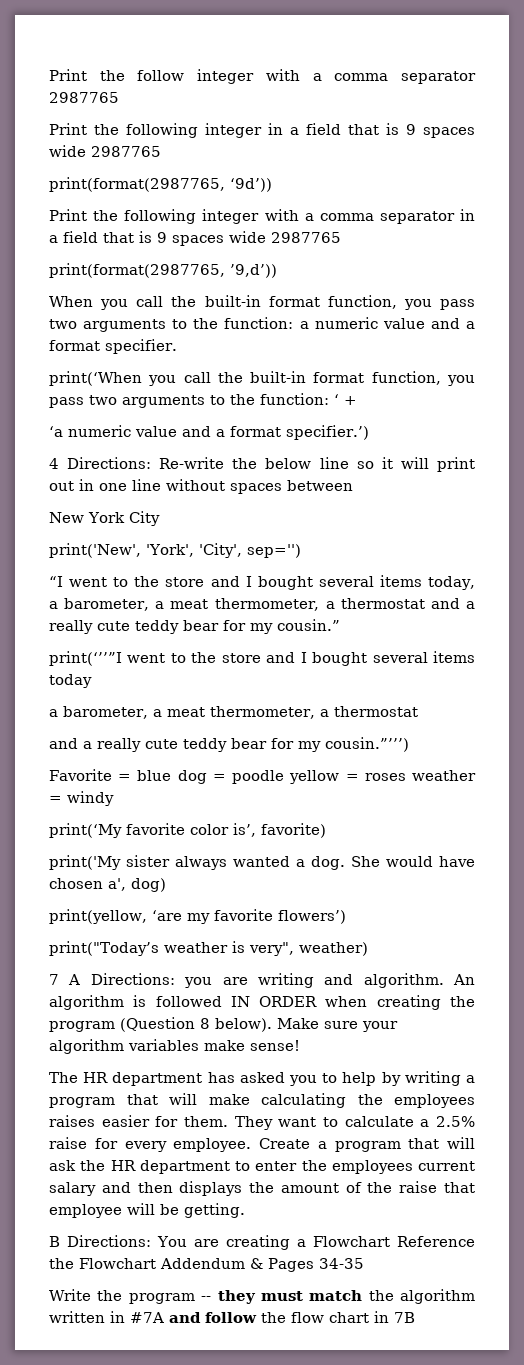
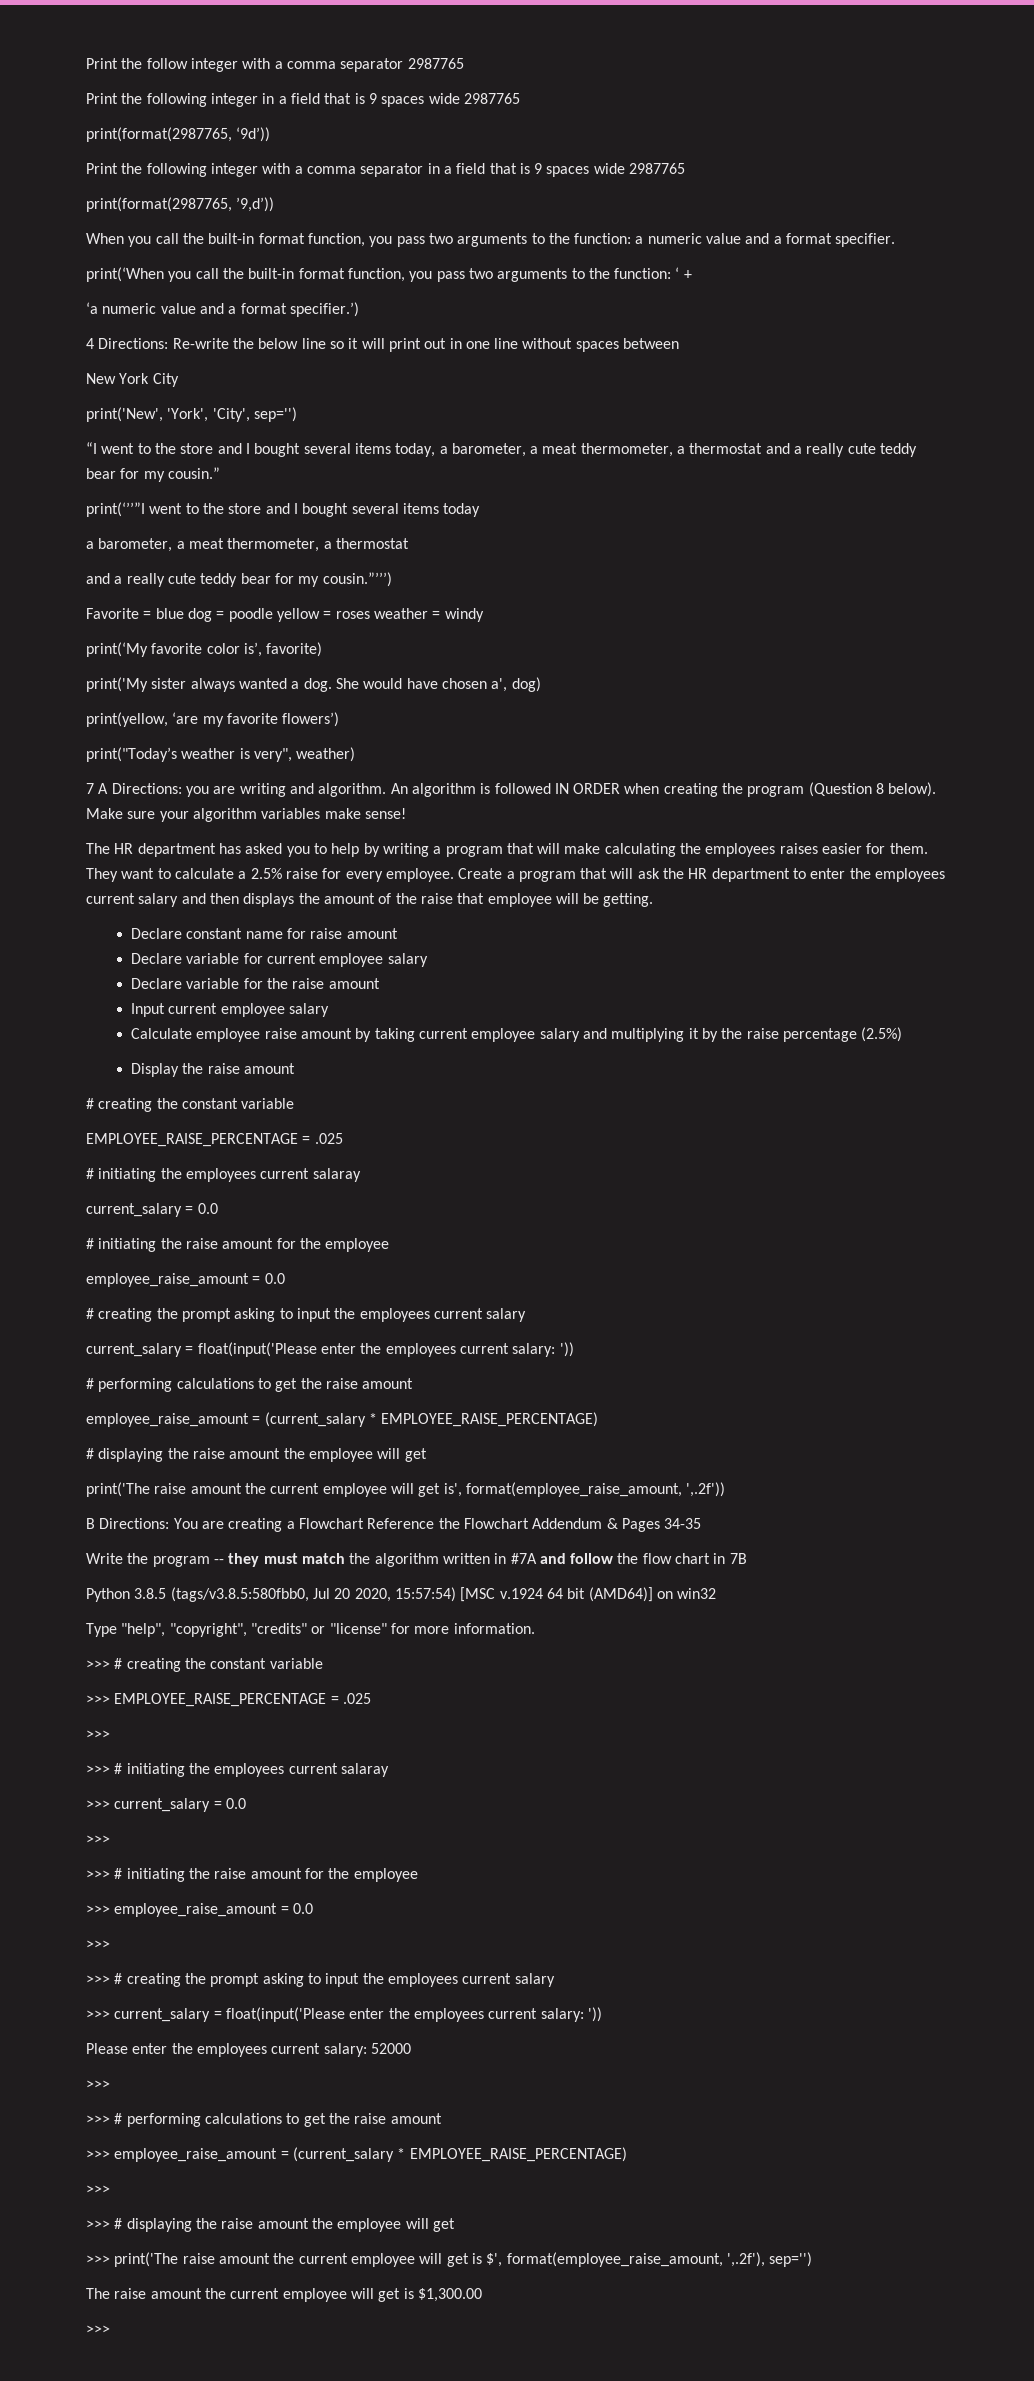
+ Declare constant name for raise amount
+ Declare variable for current employee salary
+ Declare variable for the raise amount
+ Input current employee salary
+ Calculate employee raise amount by taking current employee salary and multiplying it by the raise percentage (2.5%)
+ Display the raise amount
+ # creating the constant variable
+ EMPLOYEE_RAISE_PERCENTAGE = .025
+ # initiating the employees current salaray
+ current_salary = 0.0
+ # initiating the raise amount for the employee
+ employee_raise_amount = 0.0
+ # creating the prompt asking to input the employees current salary
+ current_salary = float(input('Please enter the employees current salary: '))
+ # performing calculations to get the raise amount
+ employee_raise_amount = (current_salary * EMPLOYEE_RAISE_PERCENTAGE)
+ # displaying the raise amount the employee will get
+ print('The raise amount the current employee will get is', format(employee_raise_amount, ',.2f'))
+ Python 3.8.5 (tags/v3.8.5:580fbb0, Jul 20 2020, 15:57:54) [MSC v.1924 64 bit (AMD64)] on win32
+ Type "help", "copyright", "credits" or "license" for more information.
+ >>> # creating the constant variable
+ >>> EMPLOYEE_RAISE_PERCENTAGE = .025
+ >>>
+ >>> # initiating the employees current salaray
+ >>> current_salary = 0.0
+ >>>
+ >>> # initiating the raise amount for the employee
+ >>> employee_raise_amount = 0.0
+ >>>
+ >>> # creating the prompt asking to input the employees current salary
+ >>> current_salary = float(input('Please enter the employees current salary: '))
+ Please enter the employees current salary: 52000
+ >>>
+ >>> # performing calculations to get the raise amount
+ >>> employee_raise_amount = (current_salary * EMPLOYEE_RAISE_PERCENTAGE)
+ >>>
+ >>> # displaying the raise amount the employee will get
+ >>> print('The raise amount the current employee will get is $', format(employee_raise_amount, ',.2f'), sep='')
+ The raise amount the current employee will get is $1,300.00
+ >>>

